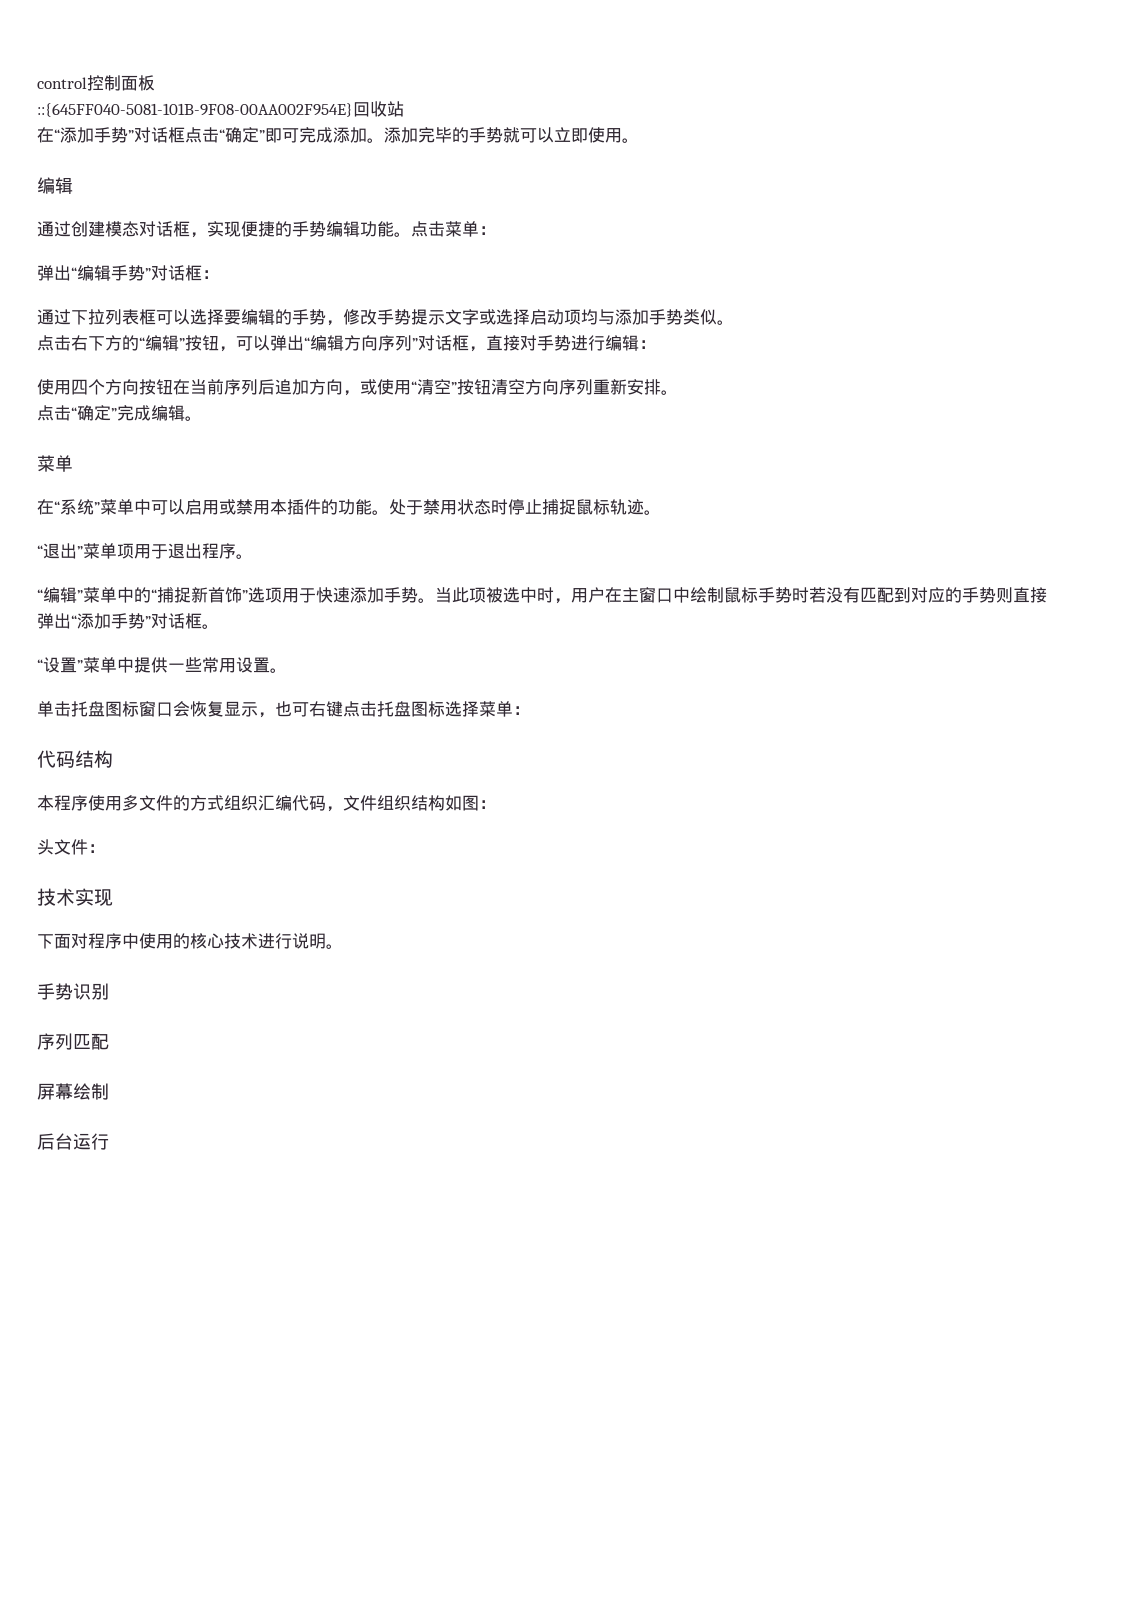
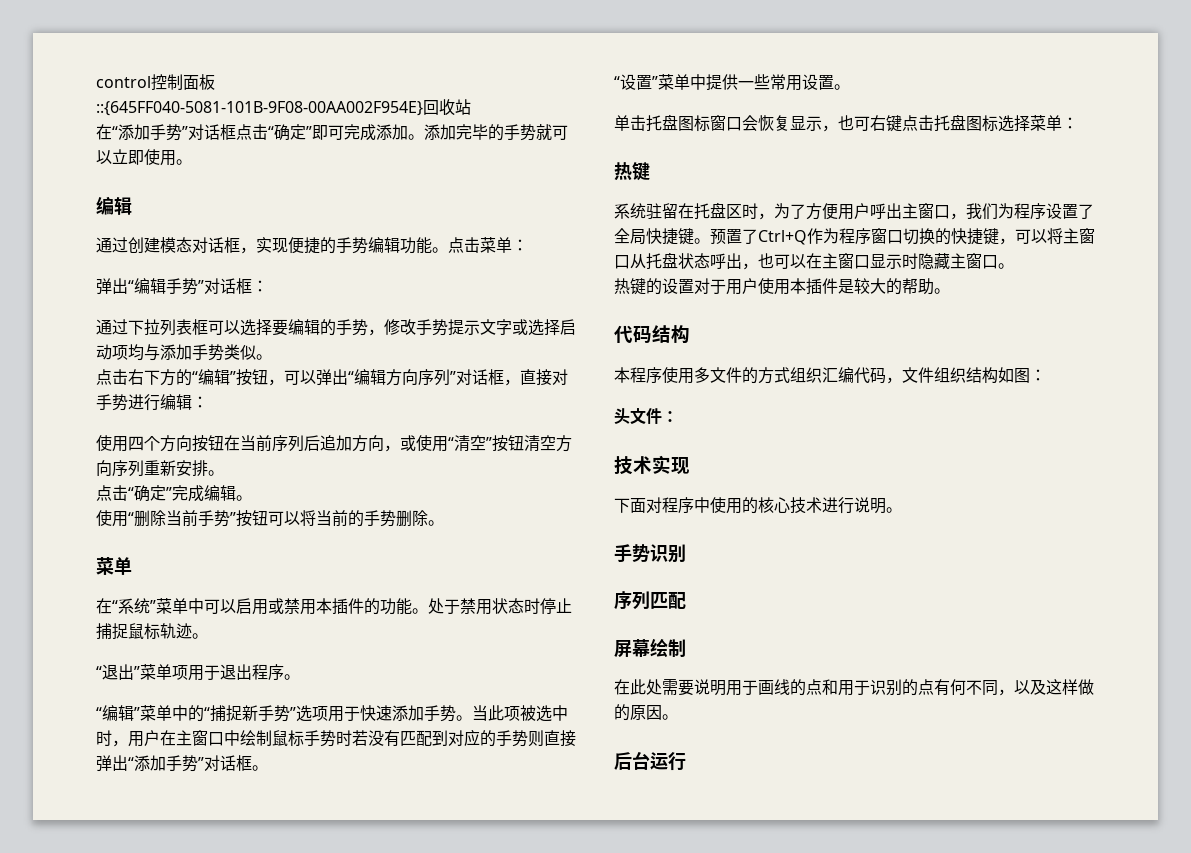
+ 使用“删除当前手势”按钮可以将当前的手势删除。
- “编辑”菜单中的“捕捉新首饰”选项用于快速添加手势。
+ “编辑”菜单中的“捕捉新手势”选项用于快速添加手势。
  单击托盘图标窗口会恢复显示，也可右键点击托盘图标选择菜单：
+ 热键
+ 系统驻留在托盘区时，为了方便用户呼出主窗口，我们为程序设置了全局快捷键。预置了Ctrl+Q作为程序窗口切换的快捷键，可以将主窗口从托盘状态呼出，也可以在主窗口显示时隐藏主窗口。
+ 热键的设置对于用户使用本插件是较大的帮助。
+ 在此处需要说明用于画线的点和用于识别的点有何不同，以及这样做的原因。

